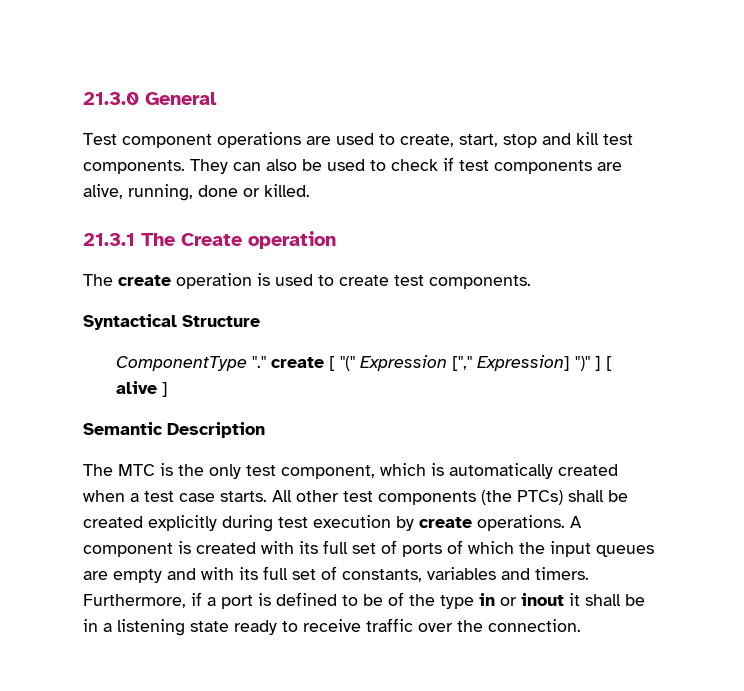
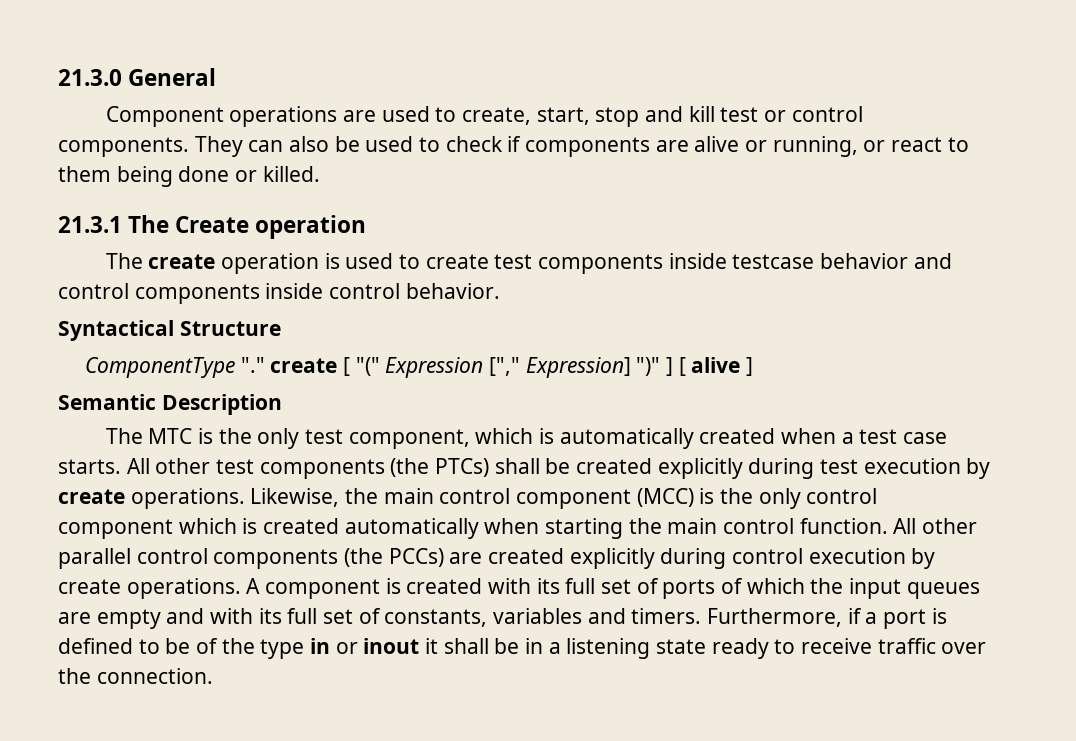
- Test component operations are used to create, start, stop and kill test components.
+ Component operations are used to create, start, stop and kill test or control components.
- They can also be used to check if test components are alive, running, done or killed.
+ They can also be used to check if components are alive or running, or react to them being done or killed.
- The create operation is used to create test components.
+ The create operation is used to create test components inside testcase behavior and control components inside control behavior.
+ Likewise, the main control component (MCC) is the only control component which is created automatically when starting the main control function. All other parallel control components (the PCCs) are created explicitly during control execution by create operations.

